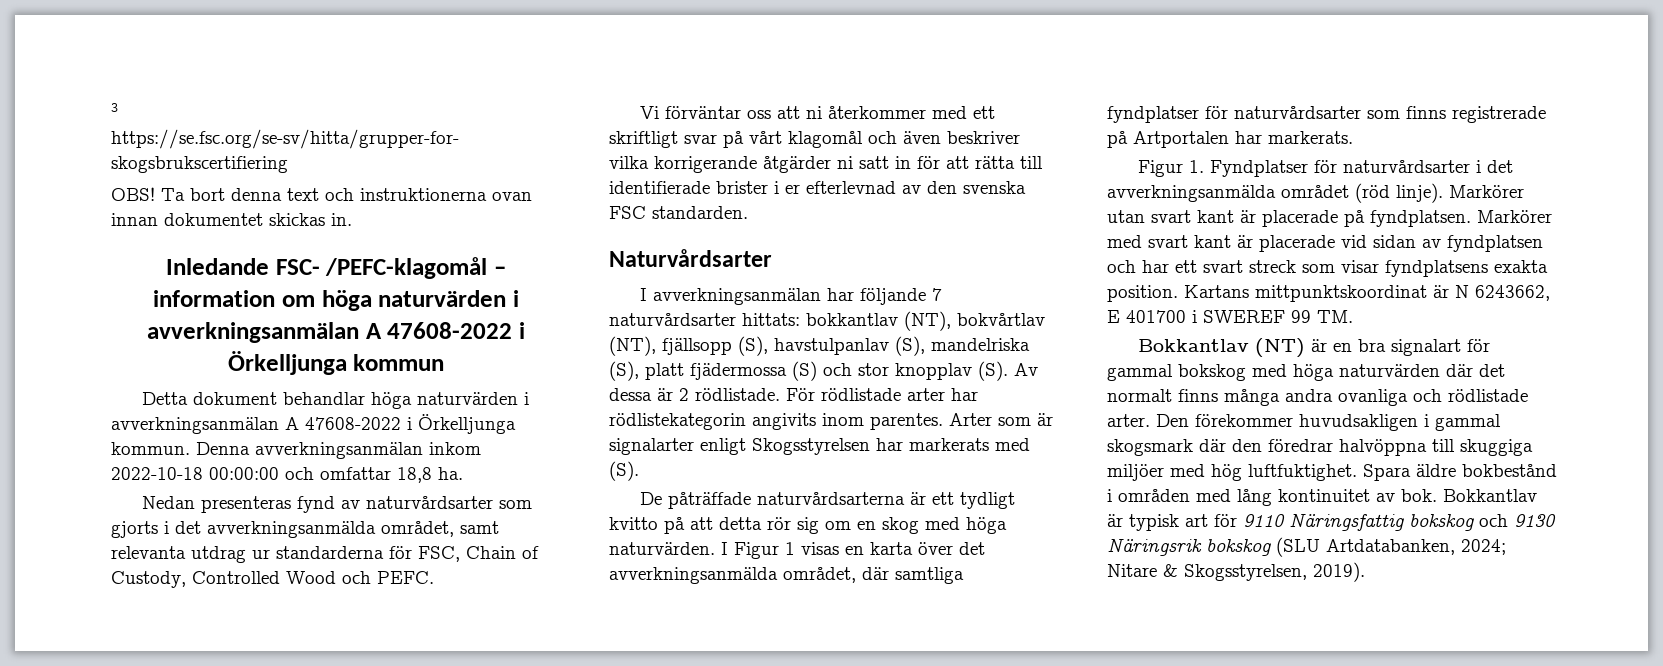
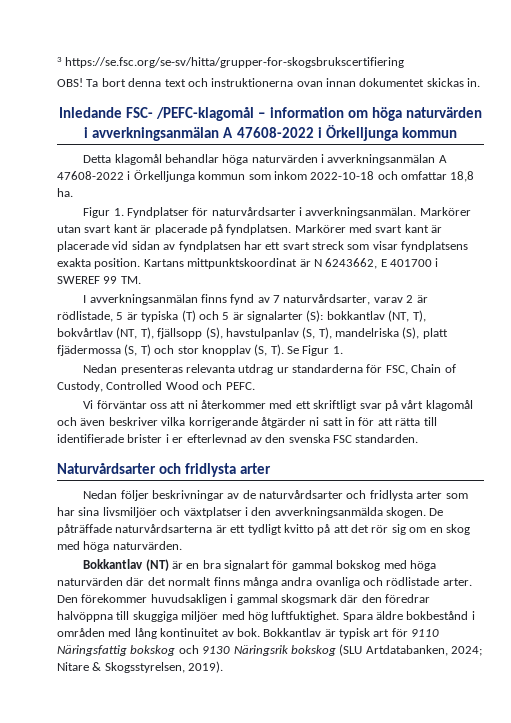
- Detta dokument behandlar höga naturvärden i avverkningsanmälan A 47608-2022 i Örkelljunga kommun. Denna avverkningsanmälan inkom 2022-10-18 00:00:00 och omfattar 18,8 ha.
+ Detta klagomål behandlar höga naturvärden i avverkningsanmälan A 47608-2022 i Örkelljunga kommun som inkom 2022-10-18 och omfattar 18,8 ha.
- Nedan presenteras fynd av naturvårdsarter som gjorts i det avverkningsanmälda området, samt relevanta utdrag ur standarderna för FSC, Chain of Custody, Controlled Wood och PEFC.
+ Figur 1. Fyndplatser för naturvårdsarter i avverkningsanmälan. Markörer utan svart kant är placerade på fyndplatsen. Markörer med svart kant är placerade vid sidan av fyndplatsen har ett svart streck som visar fyndplatsens exakta position. Kartans mittpunktskoordinat är N 6243662, E 401700 i SWEREF 99 TM.
+ I avverkningsanmälan finns fynd av 7 naturvårdsarter, varav 2 är rödlistade, 5 är typiska (T) och 5 är signalarter (S): bokkantlav (NT, T), bokvårtlav (NT, T), fjällsopp (S), havstulpanlav (S, T), mandelriska (S), platt fjädermossa (S, T) och stor knopplav (S, T). Se Figur 1.
+ Nedan presenteras relevanta utdrag ur standarderna för FSC, Chain of Custody, Controlled Wood och PEFC.
- Naturvårdsarter
- I avverkningsanmälan har följande 7 naturvårdsarter hittats: bokkantlav (NT), bokvårtlav (NT), fjällsopp (S), havstulpanlav (S), mandelriska (S), platt fjädermossa (S) och stor knopplav (S). Av dessa är 2 rödlistade. För rödlistade arter har rödlistekategorin angivits inom parentes. Arter som är signalarter enligt Skogsstyrelsen har markerats med (S).
- De påträffade naturvårdsarterna är ett tydligt kvitto på att detta rör sig om en skog med höga naturvärden. I Figur 1 visas en karta över det avverkningsanmälda området, där samtliga fyndplatser för naturvårdsarter som finns registrerade på Artportalen har markerats.
- Figur 1. Fyndplatser för naturvårdsarter i det avverkningsanmälda området (röd linje). Markörer utan svart kant är placerade på fyndplatsen. Markörer med svart kant är placerade vid sidan av fyndplatsen och har ett svart streck som visar fyndplatsens exakta position. Kartans mittpunktskoordinat är N 6243662, E 401700 i SWEREF 99 TM.
+ Naturvårdsarter och fridlysta arter
+ Nedan följer beskrivningar av de naturvårdsarter och fridlysta arter som har sina livsmiljöer och växtplatser i den avverkningsanmälda skogen. De påträffade naturvårdsarterna är ett tydligt kvitto på att det rör sig om en skog med höga naturvärden.

